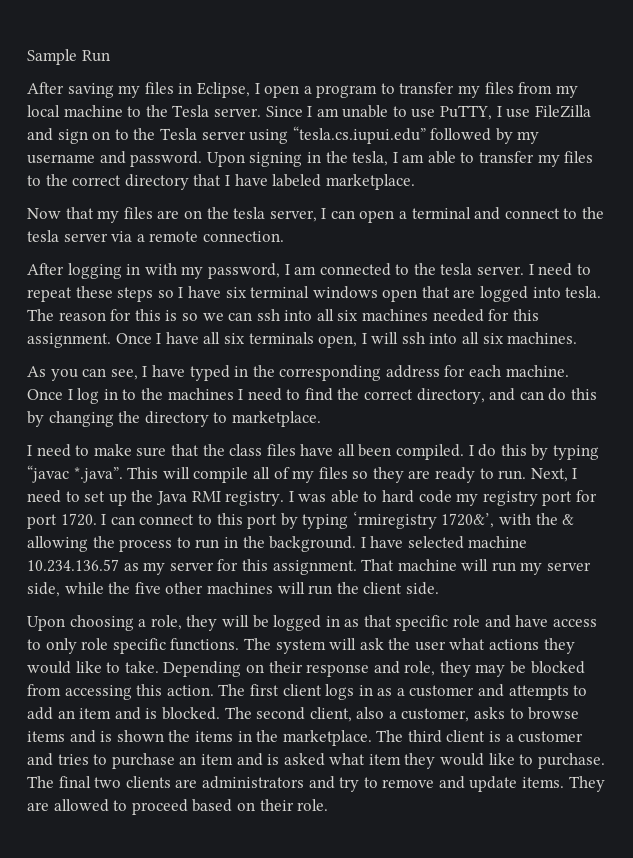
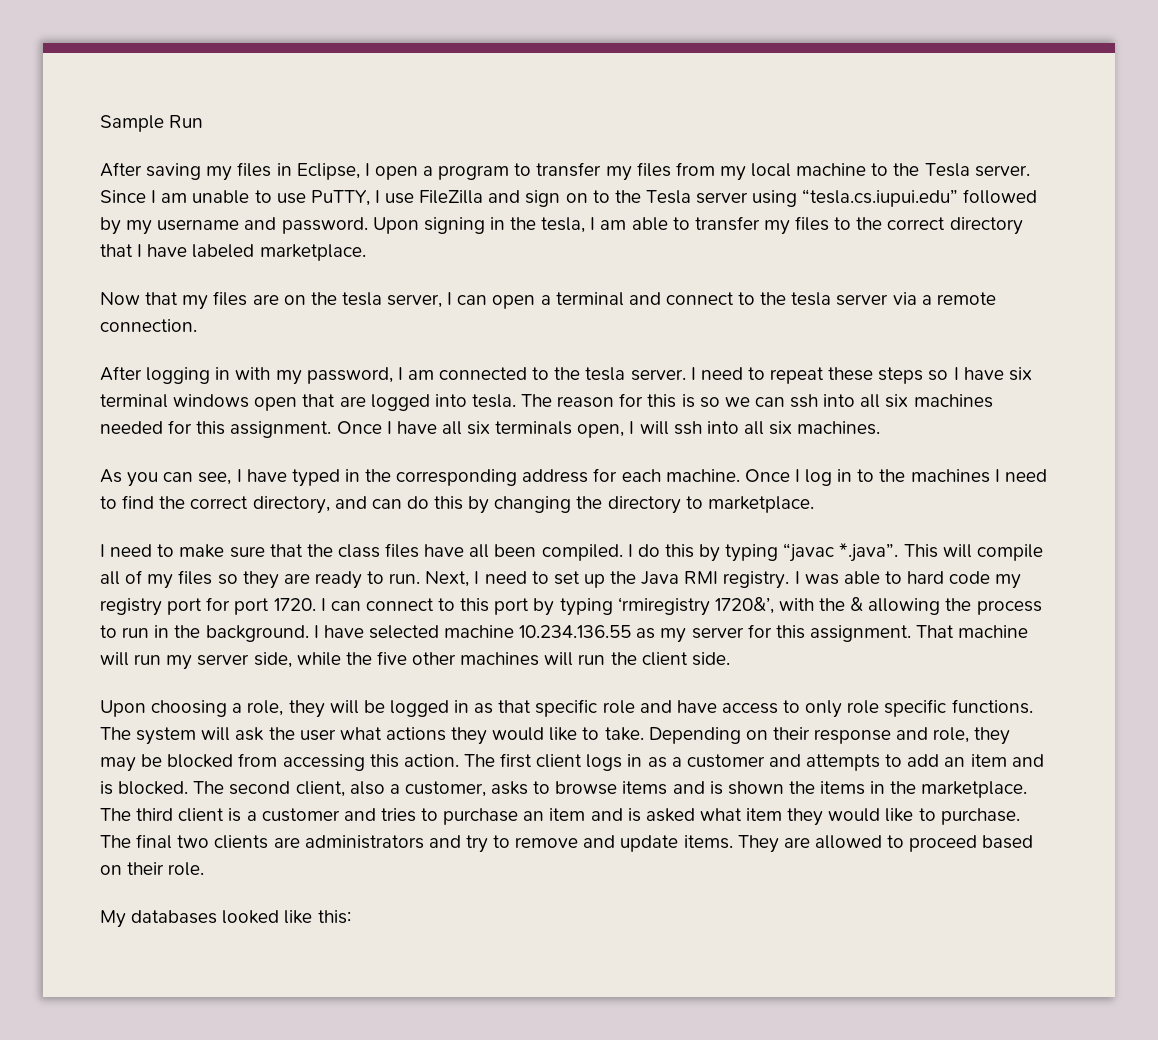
- I have selected machine 10.234.136.57 as my server for this assignment.
+ I have selected machine 10.234.136.55 as my server for this assignment.
+ My databases looked like this:

